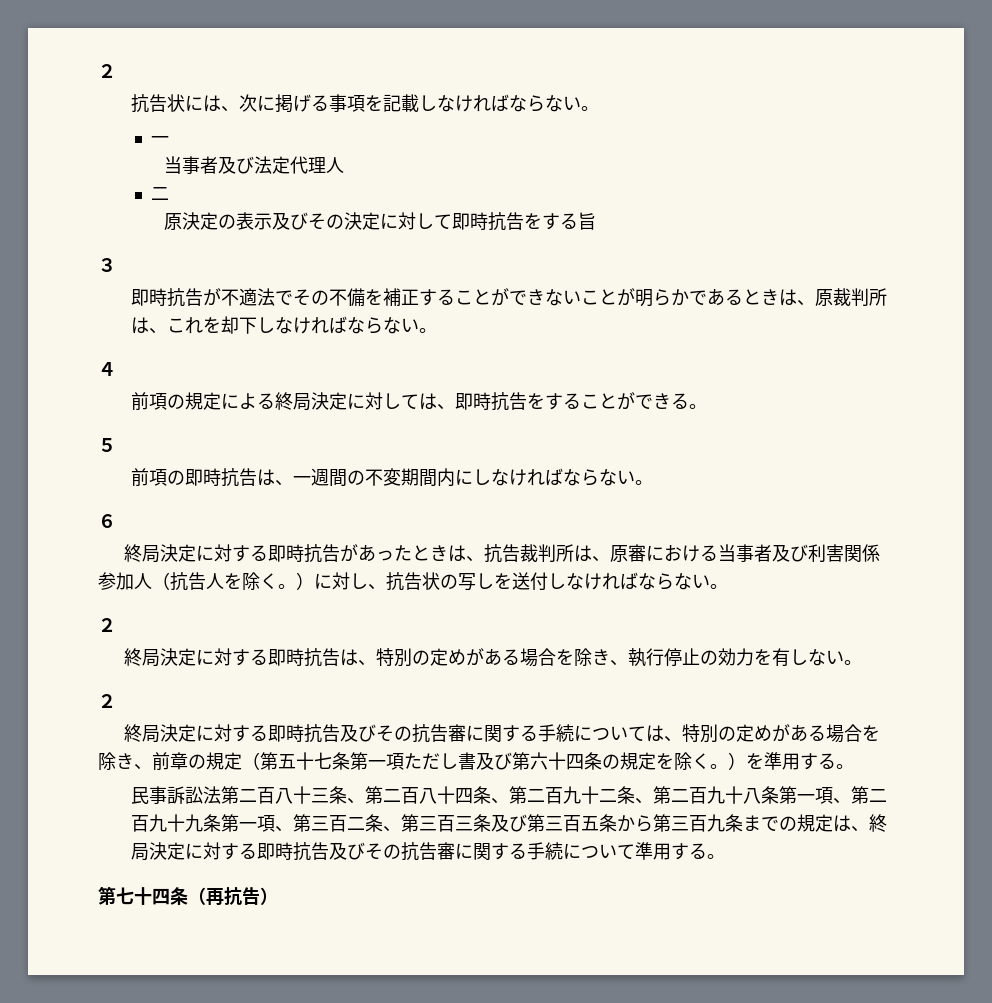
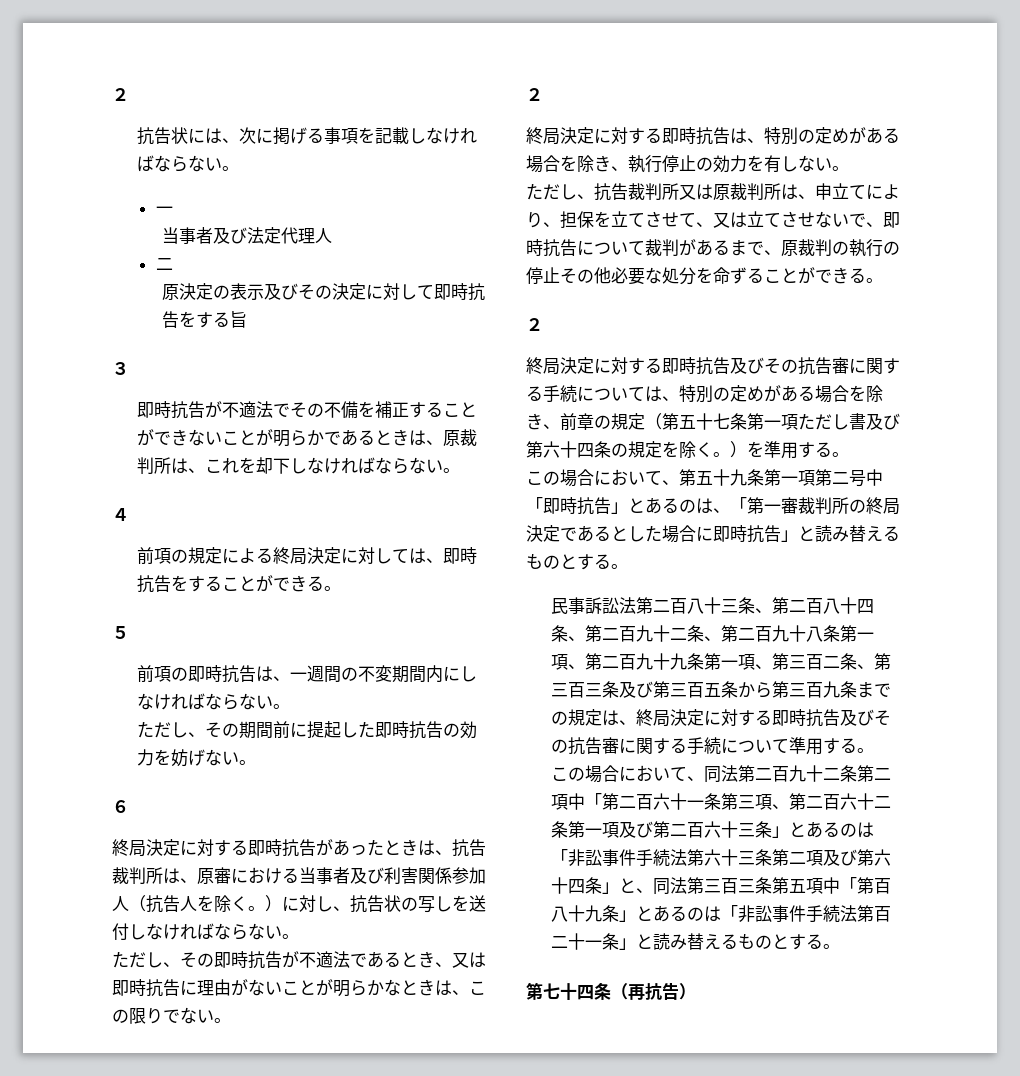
+ ただし、その期間前に提起した即時抗告の効力を妨げない。
+ ただし、その即時抗告が不適法であるとき、又は即時抗告に理由がないことが明らかなときは、この限りでない。
+ ただし、抗告裁判所又は原裁判所は、申立てにより、担保を立てさせて、又は立てさせないで、即時抗告について裁判があるまで、原裁判の執行の停止その他必要な処分を命ずることができる。
+ この場合において、第五十九条第一項第二号中「即時抗告」とあるのは、「第一審裁判所の終局決定であるとした場合に即時抗告」と読み替えるものとする。
+ この場合において、同法第二百九十二条第二項中「第二百六十一条第三項、第二百六十二条第一項及び第二百六十三条」とあるのは「非訟事件手続法第六十三条第二項及び第六十四条」と、同法第三百三条第五項中「第百八十九条」とあるのは「非訟事件手続法第百二十一条」と読み替えるものとする。

